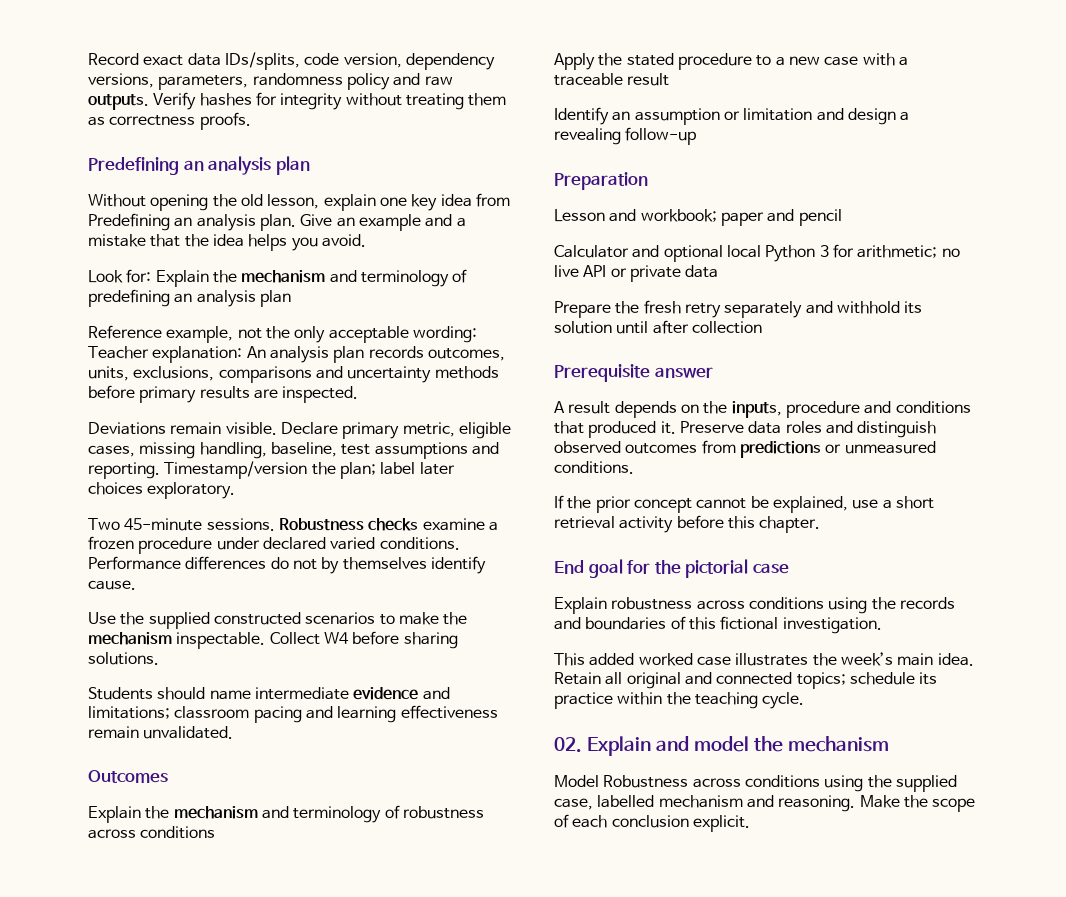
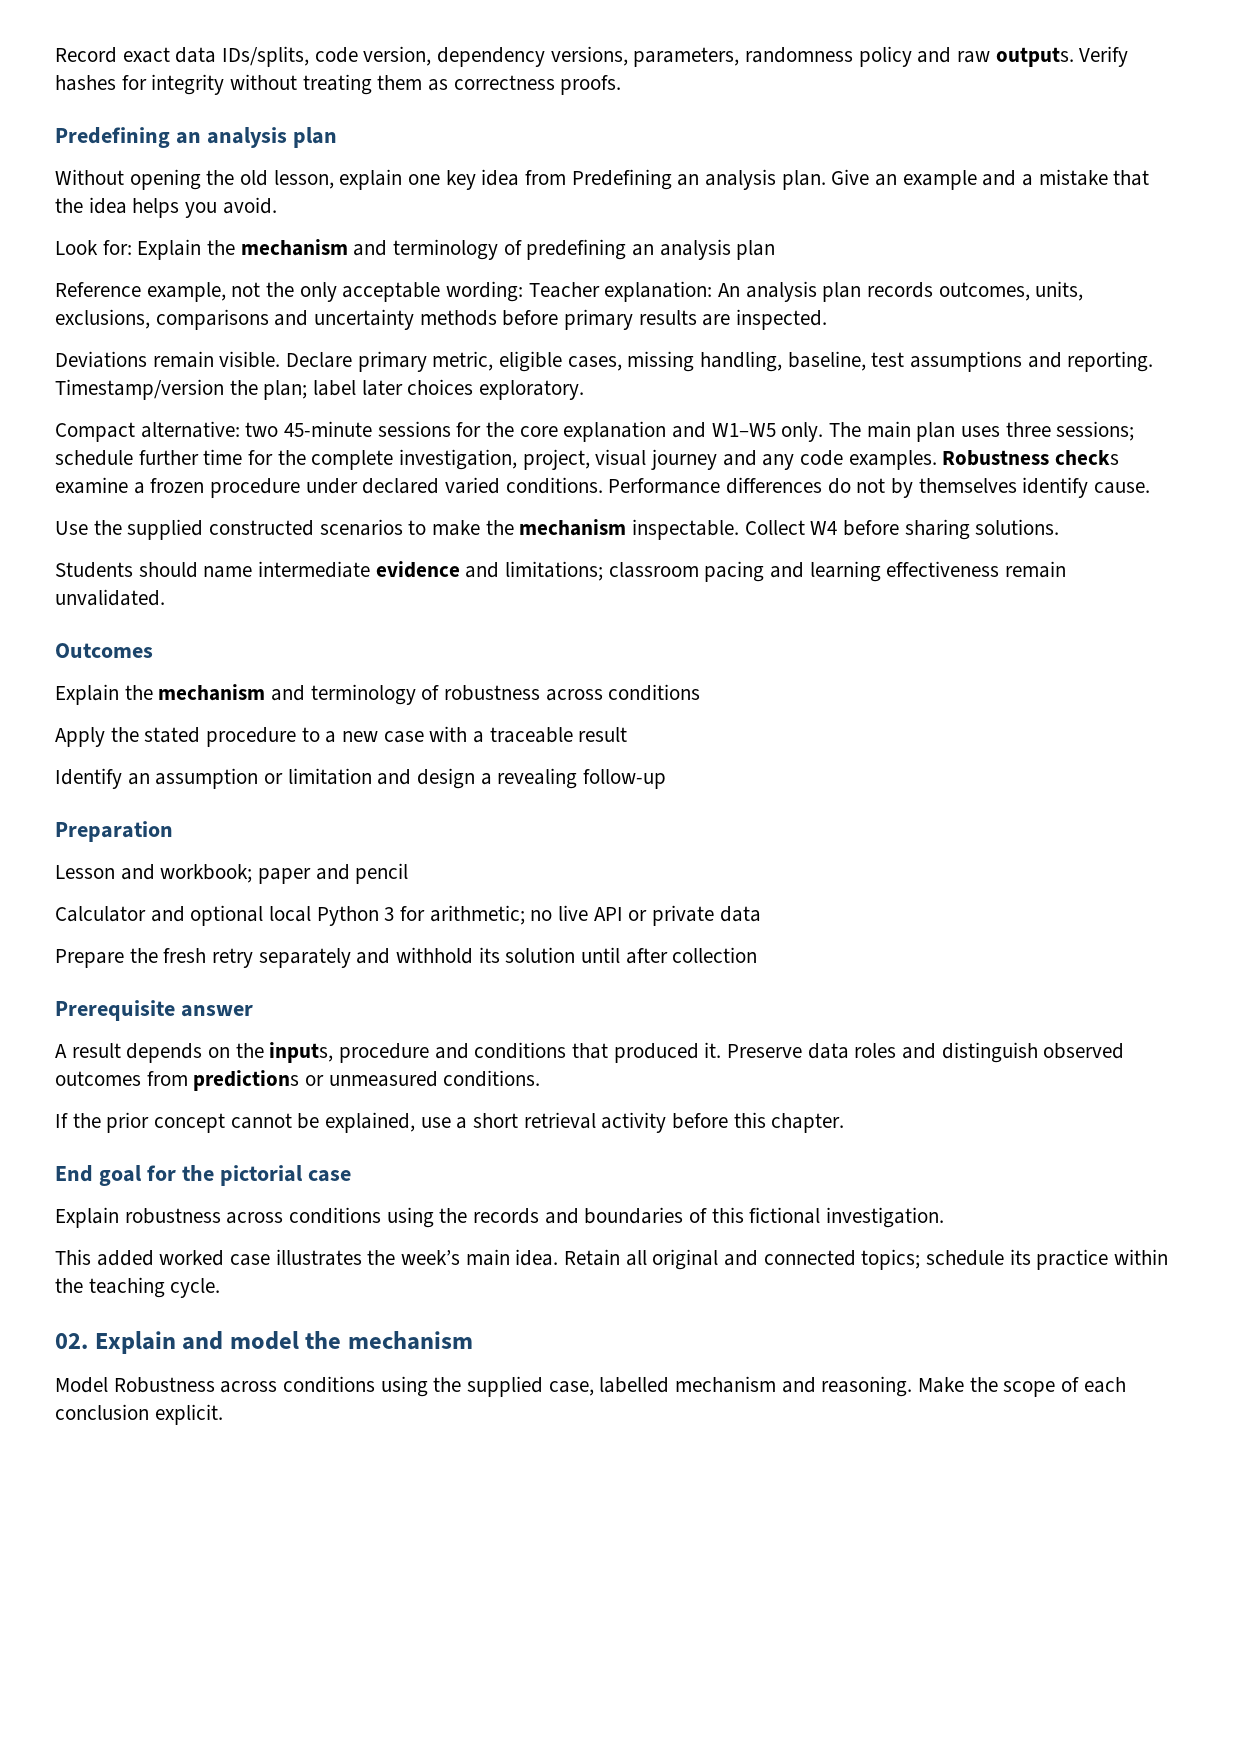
- Two 45-minute sessions.
+ Compact alternative: two 45-minute sessions for the core explanation and W1–W5 only. The main plan uses three sessions; schedule further time for the complete investigation, project, visual journey and any code examples.

